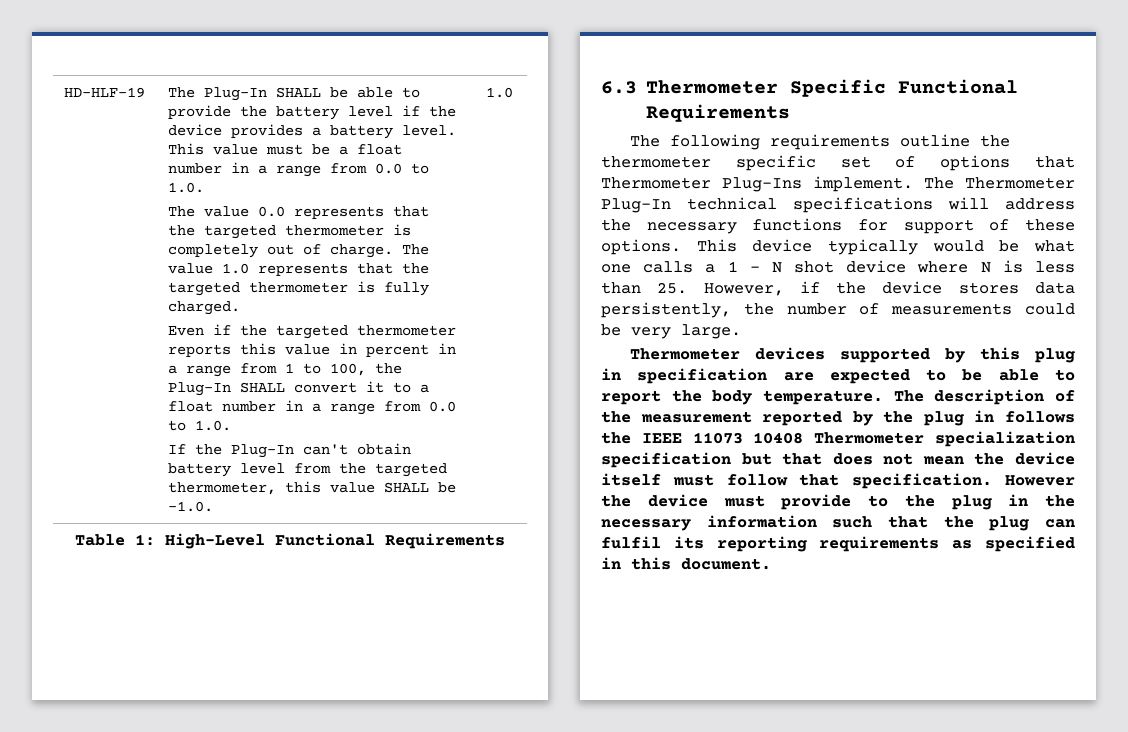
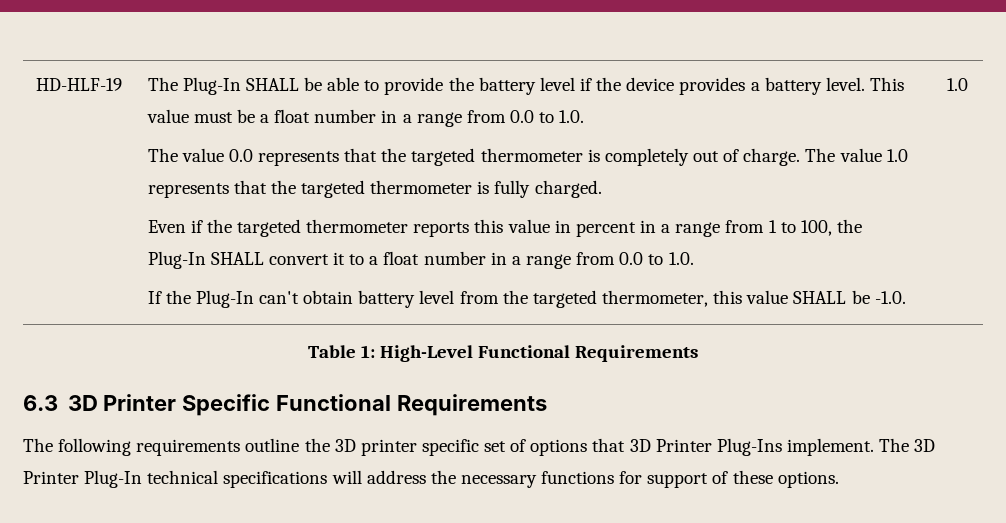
- 6.3 Thermometer Specific Functional Requirements
+ 6.3 3D Printer Specific Functional Requirements
- The following requirements outline the thermometer specific set of options that Thermometer Plug-Ins implement.
+ The following requirements outline the 3D printer specific set of options that 3D Printer Plug-Ins implement.
- The Thermometer Plug-In technical specifications will address the necessary functions for support of these options. This device typically would be what one calls a 1 – N shot device where N is less than 25. However, if the device stores data persistently, the number of measurements could be very large.
- Thermometer devices supported by this plug in specification are expected to be able to report the body temperature. The description of the measurement reported by the plug in follows the IEEE 11073 10408 Thermometer specialization specification but that does not mean the device itself must follow that specification. However the device must provide to the plug in the necessary information such that the plug can fulfil its reporting requirements as specified in this document.
+ The 3D Printer Plug-In technical specifications will address the necessary functions for support of these options.

